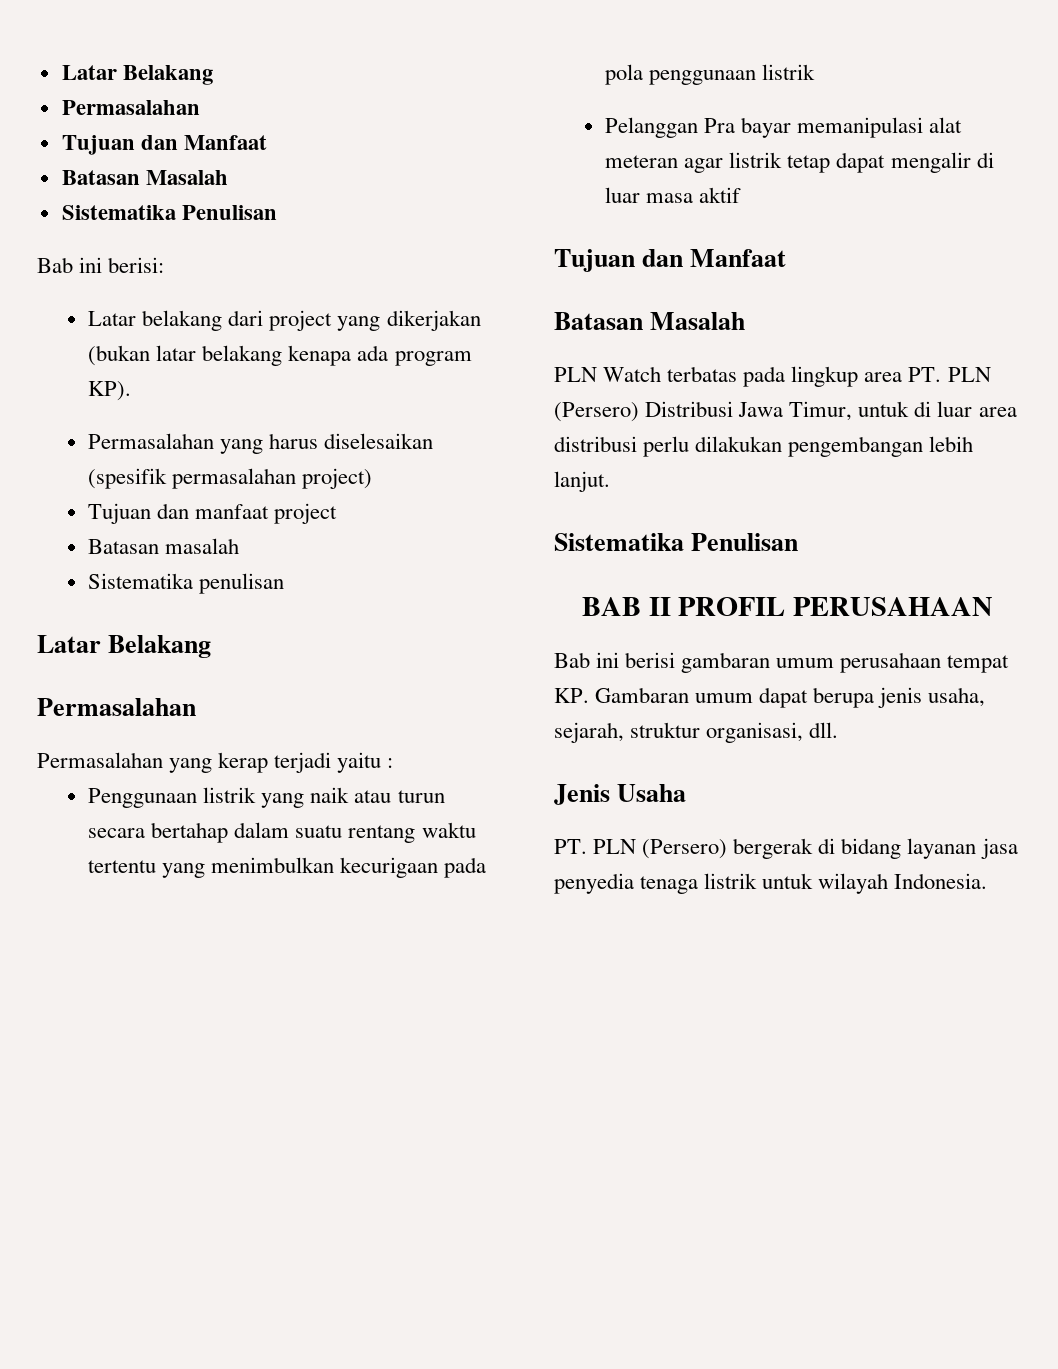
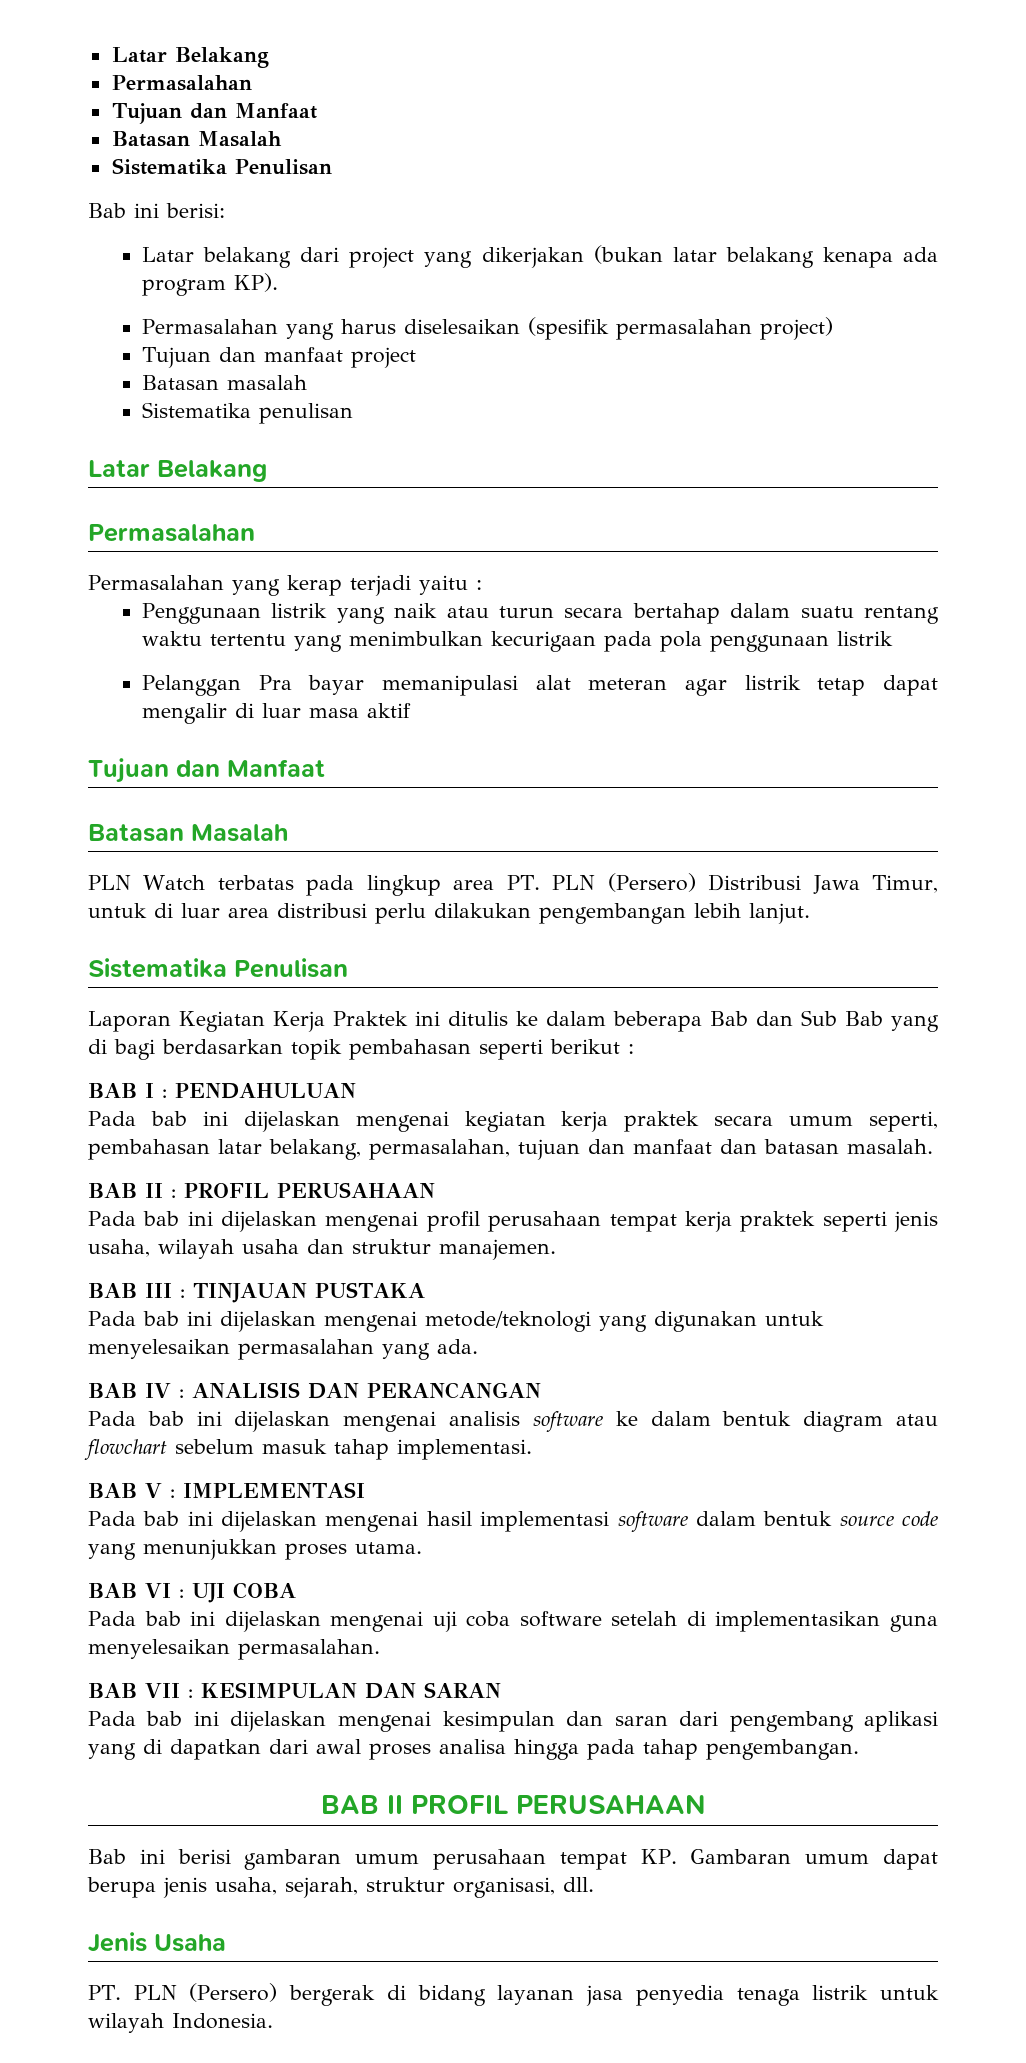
+ Laporan Kegiatan Kerja Praktek ini ditulis ke dalam beberapa Bab dan Sub Bab yang di bagi berdasarkan topik pembahasan seperti berikut :
+ BAB I : PENDAHULUAN
+ Pada bab ini dijelaskan mengenai kegiatan kerja praktek secara umum seperti, pembahasan latar belakang, permasalahan, tujuan dan manfaat dan batasan masalah.
+ BAB II : PROFIL PERUSAHAAN
+ Pada bab ini dijelaskan mengenai profil perusahaan tempat kerja praktek seperti jenis usaha, wilayah usaha dan struktur manajemen.
+ BAB III : TINJAUAN PUSTAKA
+ Pada bab ini dijelaskan mengenai metode/teknologi yang digunakan untuk menyelesaikan permasalahan yang ada.
+ BAB IV : ANALISIS DAN PERANCANGAN
+ Pada bab ini dijelaskan mengenai analisis software ke dalam bentuk diagram atau flowchart sebelum masuk tahap implementasi.
+ BAB V : IMPLEMENTASI
+ Pada bab ini dijelaskan mengenai hasil implementasi software dalam bentuk source code yang menunjukkan proses utama.
+ BAB VI : UJI COBA
+ Pada bab ini dijelaskan mengenai uji coba software setelah di implementasikan guna menyelesaikan permasalahan.
+ BAB VII : KESIMPULAN DAN SARAN
+ Pada bab ini dijelaskan mengenai kesimpulan dan saran dari pengembang aplikasi yang di dapatkan dari awal proses analisa hingga pada tahap pengembangan.

